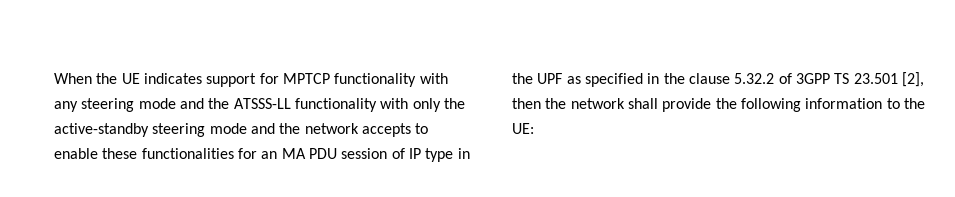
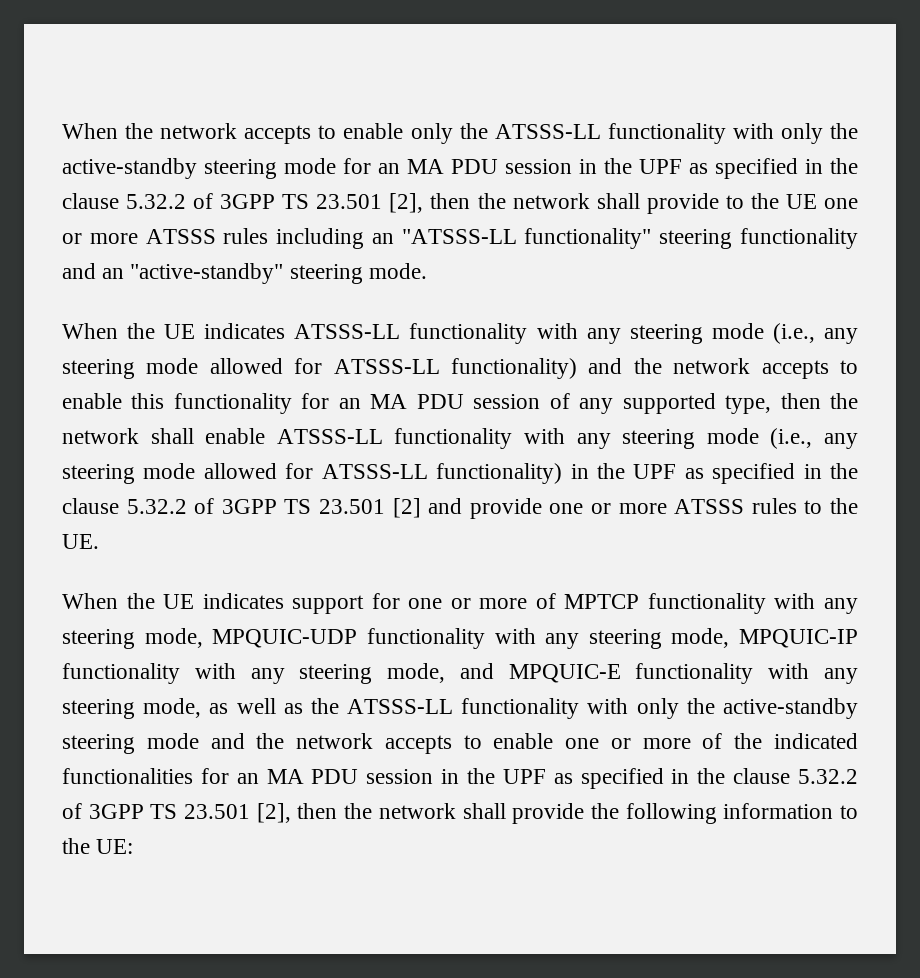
- When the UE indicates support for MPTCP functionality with any steering mode and the ATSSS-LL functionality with only the active-standby steering mode and the network accepts to enable these functionalities for an MA PDU session of IP type in the UPF as specified in the clause 5.32.2 of 3GPP TS 23.501 [2], then the network shall provide the following information to the UE:
+ When the network accepts to enable only the ATSSS-LL functionality with only the active-standby steering mode for an MA PDU session in the UPF as specified in the clause 5.32.2 of 3GPP TS 23.501 [2], then the network shall provide to the UE one or more ATSSS rules including an "ATSSS-LL functionality" steering functionality and an "active-standby" steering mode.
+ When the UE indicates ATSSS-LL functionality with any steering mode (i.e., any steering mode allowed for ATSSS-LL functionality) and the network accepts to enable this functionality for an MA PDU session of any supported type, then the network shall enable ATSSS-LL functionality with any steering mode (i.e., any steering mode allowed for ATSSS-LL functionality) in the UPF as specified in the clause 5.32.2 of 3GPP TS 23.501 [2] and provide one or more ATSSS rules to the UE.
+ When the UE indicates support for one or more of MPTCP functionality with any steering mode, MPQUIC-UDP functionality with any steering mode, MPQUIC-IP functionality with any steering mode, and MPQUIC-E functionality with any steering mode, as well as the ATSSS-LL functionality with only the active-standby steering mode and the network accepts to enable one or more of the indicated functionalities for an MA PDU session in the UPF as specified in the clause 5.32.2 of 3GPP TS 23.501 [2], then the network shall provide the following information to the UE:

